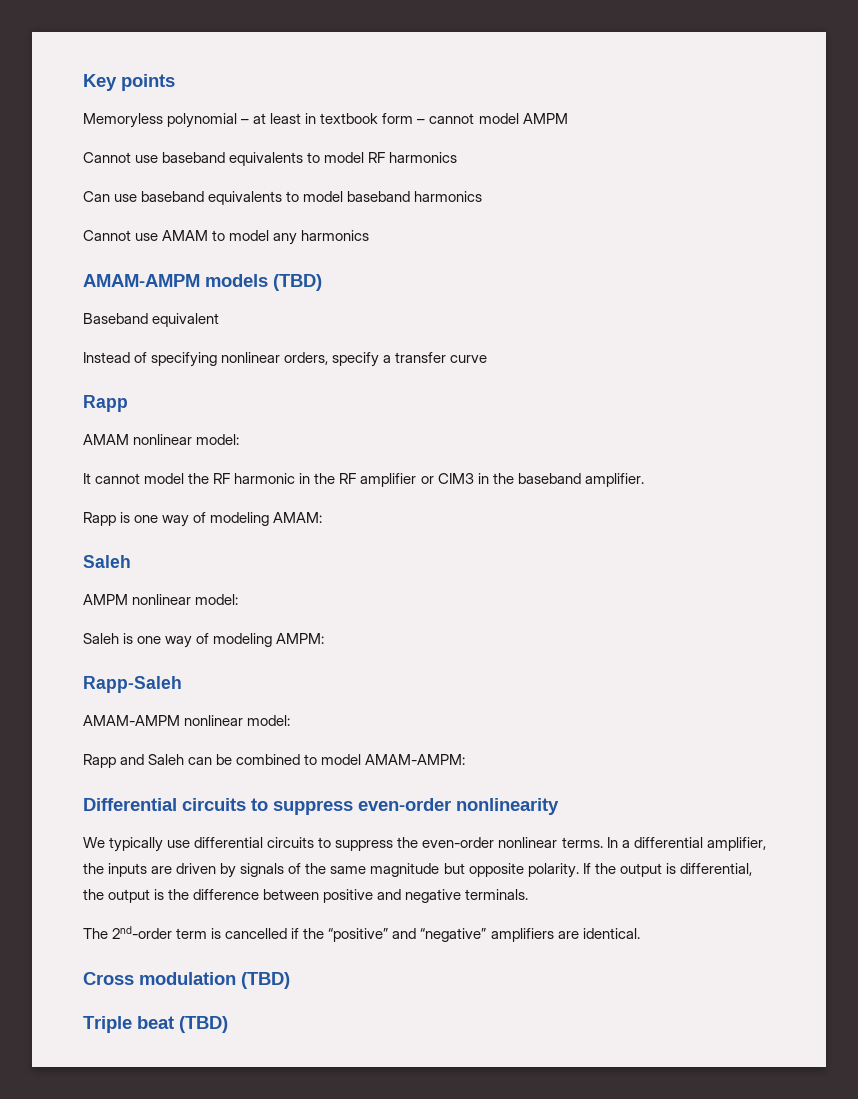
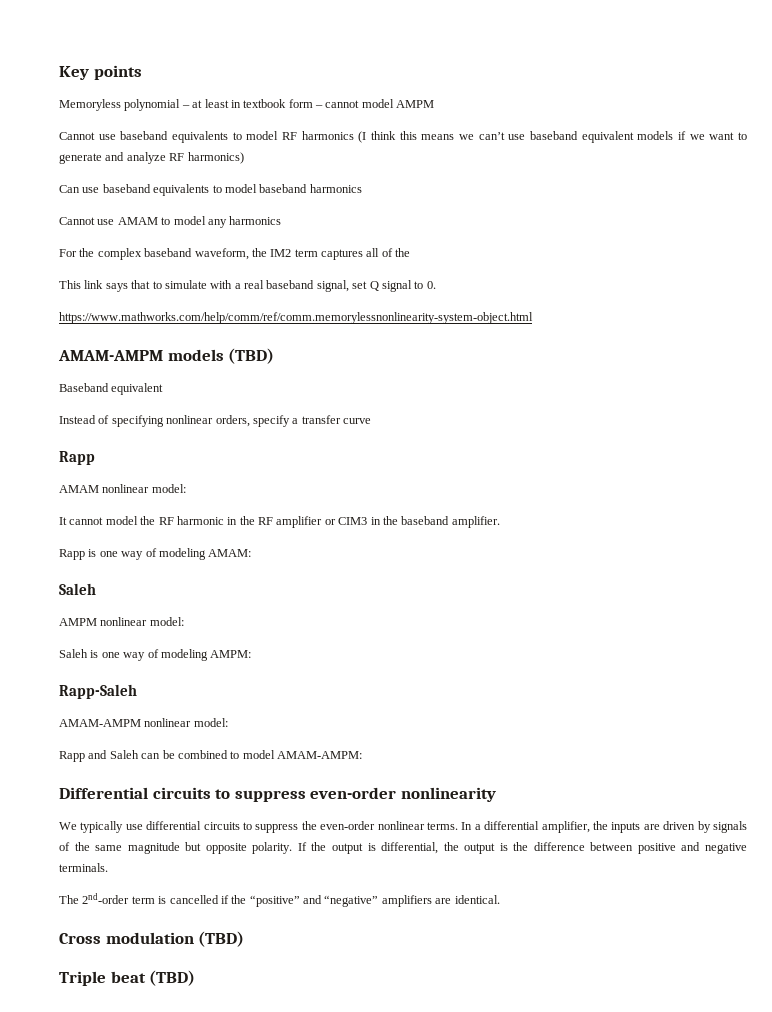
- Cannot use baseband equivalents to model RF harmonics
+ Cannot use baseband equivalents to model RF harmonics (I think this means we can’t use baseband equivalent models if we want to generate and analyze RF harmonics)
+ For the complex baseband waveform, the IM2 term captures all of the
+ This link says that to simulate with a real baseband signal, set Q signal to 0.
+ https://www.mathworks.com/help/comm/ref/comm.memorylessnonlinearity-system-object.html

